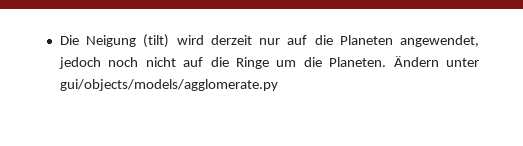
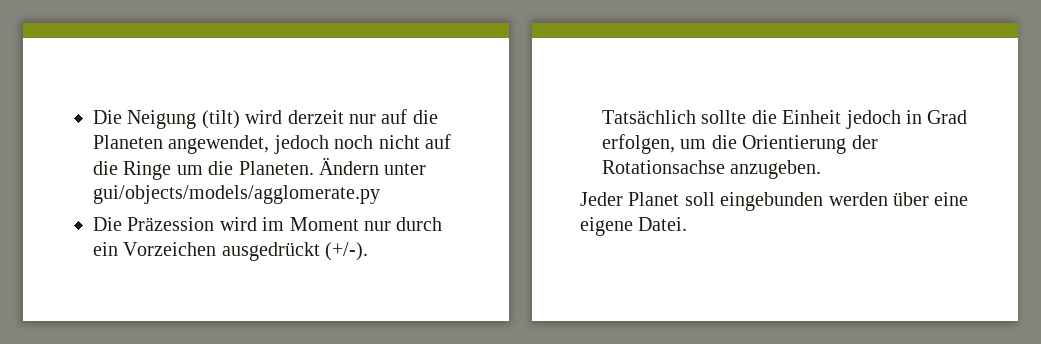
+ Die Präzession wird im Moment nur durch ein Vorzeichen ausgedrückt (+/-). Tatsächlich sollte die Einheit jedoch in Grad erfolgen, um die Orientierung der Rotationsachse anzugeben.
+ Jeder Planet soll eingebunden werden über eine eigene Datei.

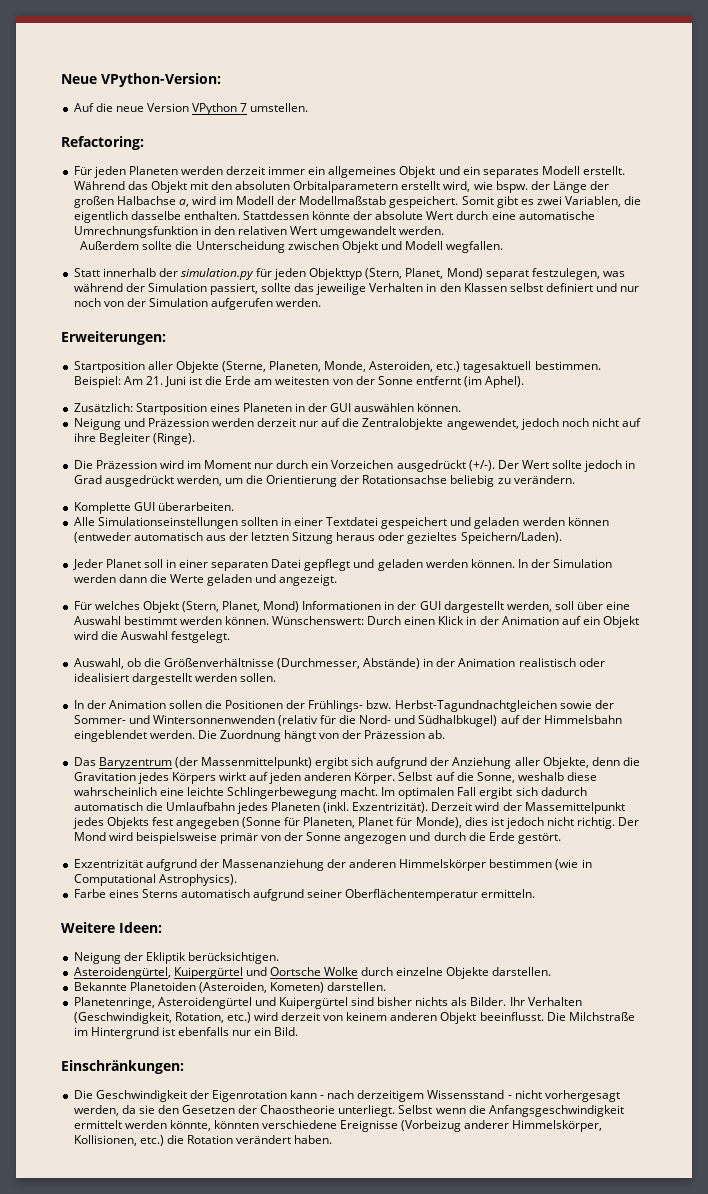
- Die Neigung (tilt) wird derzeit nur auf die Planeten angewendet, jedoch noch nicht auf die Ringe um die Planeten. Ändern unter gui/objects/models/agglomerate.py
+ Neue VPython-Version:
+ Auf die neue Version VPython 7 umstellen.
+ Refactoring:
+ Für jeden Planeten werden derzeit immer ein allgemeines Objekt und ein separates Modell erstellt. Während das Objekt mit den absoluten Orbitalparametern erstellt wird, wie bspw. der Länge der großen Halbachse a, wird im Modell der Modellmaßstab gespeichert. Somit gibt es zwei Variablen, die eigentlich dasselbe enthalten. Stattdessen könnte der absolute Wert durch eine automatische Umrechnungsfunktion in den relativen Wert umgewandelt werden.
+ Außerdem sollte die Unterscheidung zwischen Objekt und Modell wegfallen.
+ Statt innerhalb der simulation.py für jeden Objekttyp (Stern, Planet, Mond) separat festzulegen, was während der Simulation passiert, sollte das jeweilige Verhalten in den Klassen selbst definiert und nur noch von der Simulation aufgerufen werden.
+ Erweiterungen:
+ Startposition aller Objekte (Sterne, Planeten, Monde, Asteroiden, etc.) tagesaktuell bestimmen. Beispiel: Am 21. Juni ist die Erde am weitesten von der Sonne entfernt (im Aphel).
+ Zusätzlich: Startposition eines Planeten in der GUI auswählen können.
+ Neigung und Präzession werden derzeit nur auf die Zentralobjekte angewendet, jedoch noch nicht auf ihre Begleiter (Ringe).
- Tatsächlich sollte die Einheit jedoch in Grad erfolgen, um die Orientierung der Rotationsachse anzugeben.
- Jeder Planet soll eingebunden werden über eine eigene Datei.
+ Der Wert sollte jedoch in Grad ausgedrückt werden, um die Orientierung der Rotationsachse beliebig zu verändern.
+ Komplette GUI überarbeiten.
+ Alle Simulationseinstellungen sollten in einer Textdatei gespeichert und geladen werden können (entweder automatisch aus der letzten Sitzung heraus oder gezieltes Speichern/Laden).
+ Jeder Planet soll in einer separaten Datei gepflegt und geladen werden können. In der Simulation werden dann die Werte geladen und angezeigt.
+ Für welches Objekt (Stern, Planet, Mond) Informationen in der GUI dargestellt werden, soll über eine Auswahl bestimmt werden können. Wünschenswert: Durch einen Klick in der Animation auf ein Objekt wird die Auswahl festgelegt.
+ Auswahl, ob die Größenverhältnisse (Durchmesser, Abstände) in der Animation realistisch oder idealisiert dargestellt werden sollen.
+ In der Animation sollen die Positionen der Frühlings- bzw. Herbst-Tagundnachtgleichen sowie der Sommer- und Wintersonnenwenden (relativ für die Nord- und Südhalbkugel) auf der Himmelsbahn eingeblendet werden. Die Zuordnung hängt von der Präzession ab.
+ Das Baryzentrum (der Massenmittelpunkt) ergibt sich aufgrund der Anziehung aller Objekte, denn die Gravitation jedes Körpers wirkt auf jeden anderen Körper. Selbst auf die Sonne, weshalb diese wahrscheinlich eine leichte Schlingerbewegung macht. Im optimalen Fall ergibt sich dadurch automatisch die Umlaufbahn jedes Planeten (inkl. Exzentrizität). Derzeit wird der Massemittelpunkt jedes Objekts fest angegeben (Sonne für Planeten, Planet für Monde), dies ist jedoch nicht richtig. Der Mond wird beispielsweise primär von der Sonne angezogen und durch die Erde gestört.
+ Exzentrizität aufgrund der Massenanziehung der anderen Himmelskörper bestimmen (wie in Computational Astrophysics).
+ Farbe eines Sterns automatisch aufgrund seiner Oberflächentemperatur ermitteln.
+ Weitere Ideen:
+ Neigung der Ekliptik berücksichtigen.
+ Asteroidengürtel, Kuipergürtel und Oortsche Wolke durch einzelne Objekte darstellen.
+ Bekannte Planetoiden (Asteroiden, Kometen) darstellen.
+ Planetenringe, Asteroidengürtel und Kuipergürtel sind bisher nichts als Bilder. Ihr Verhalten (Geschwindigkeit, Rotation, etc.) wird derzeit von keinem anderen Objekt beeinflusst. Die Milchstraße im Hintergrund ist ebenfalls nur ein Bild.
+ Einschränkungen:
+ Die Geschwindigkeit der Eigenrotation kann - nach derzeitigem Wissensstand - nicht vorhergesagt werden, da sie den Gesetzen der Chaostheorie unterliegt. Selbst wenn die Anfangsgeschwindigkeit ermittelt werden könnte, könnten verschiedene Ereignisse (Vorbeizug anderer Himmelskörper, Kollisionen, etc.) die Rotation verändert haben.

